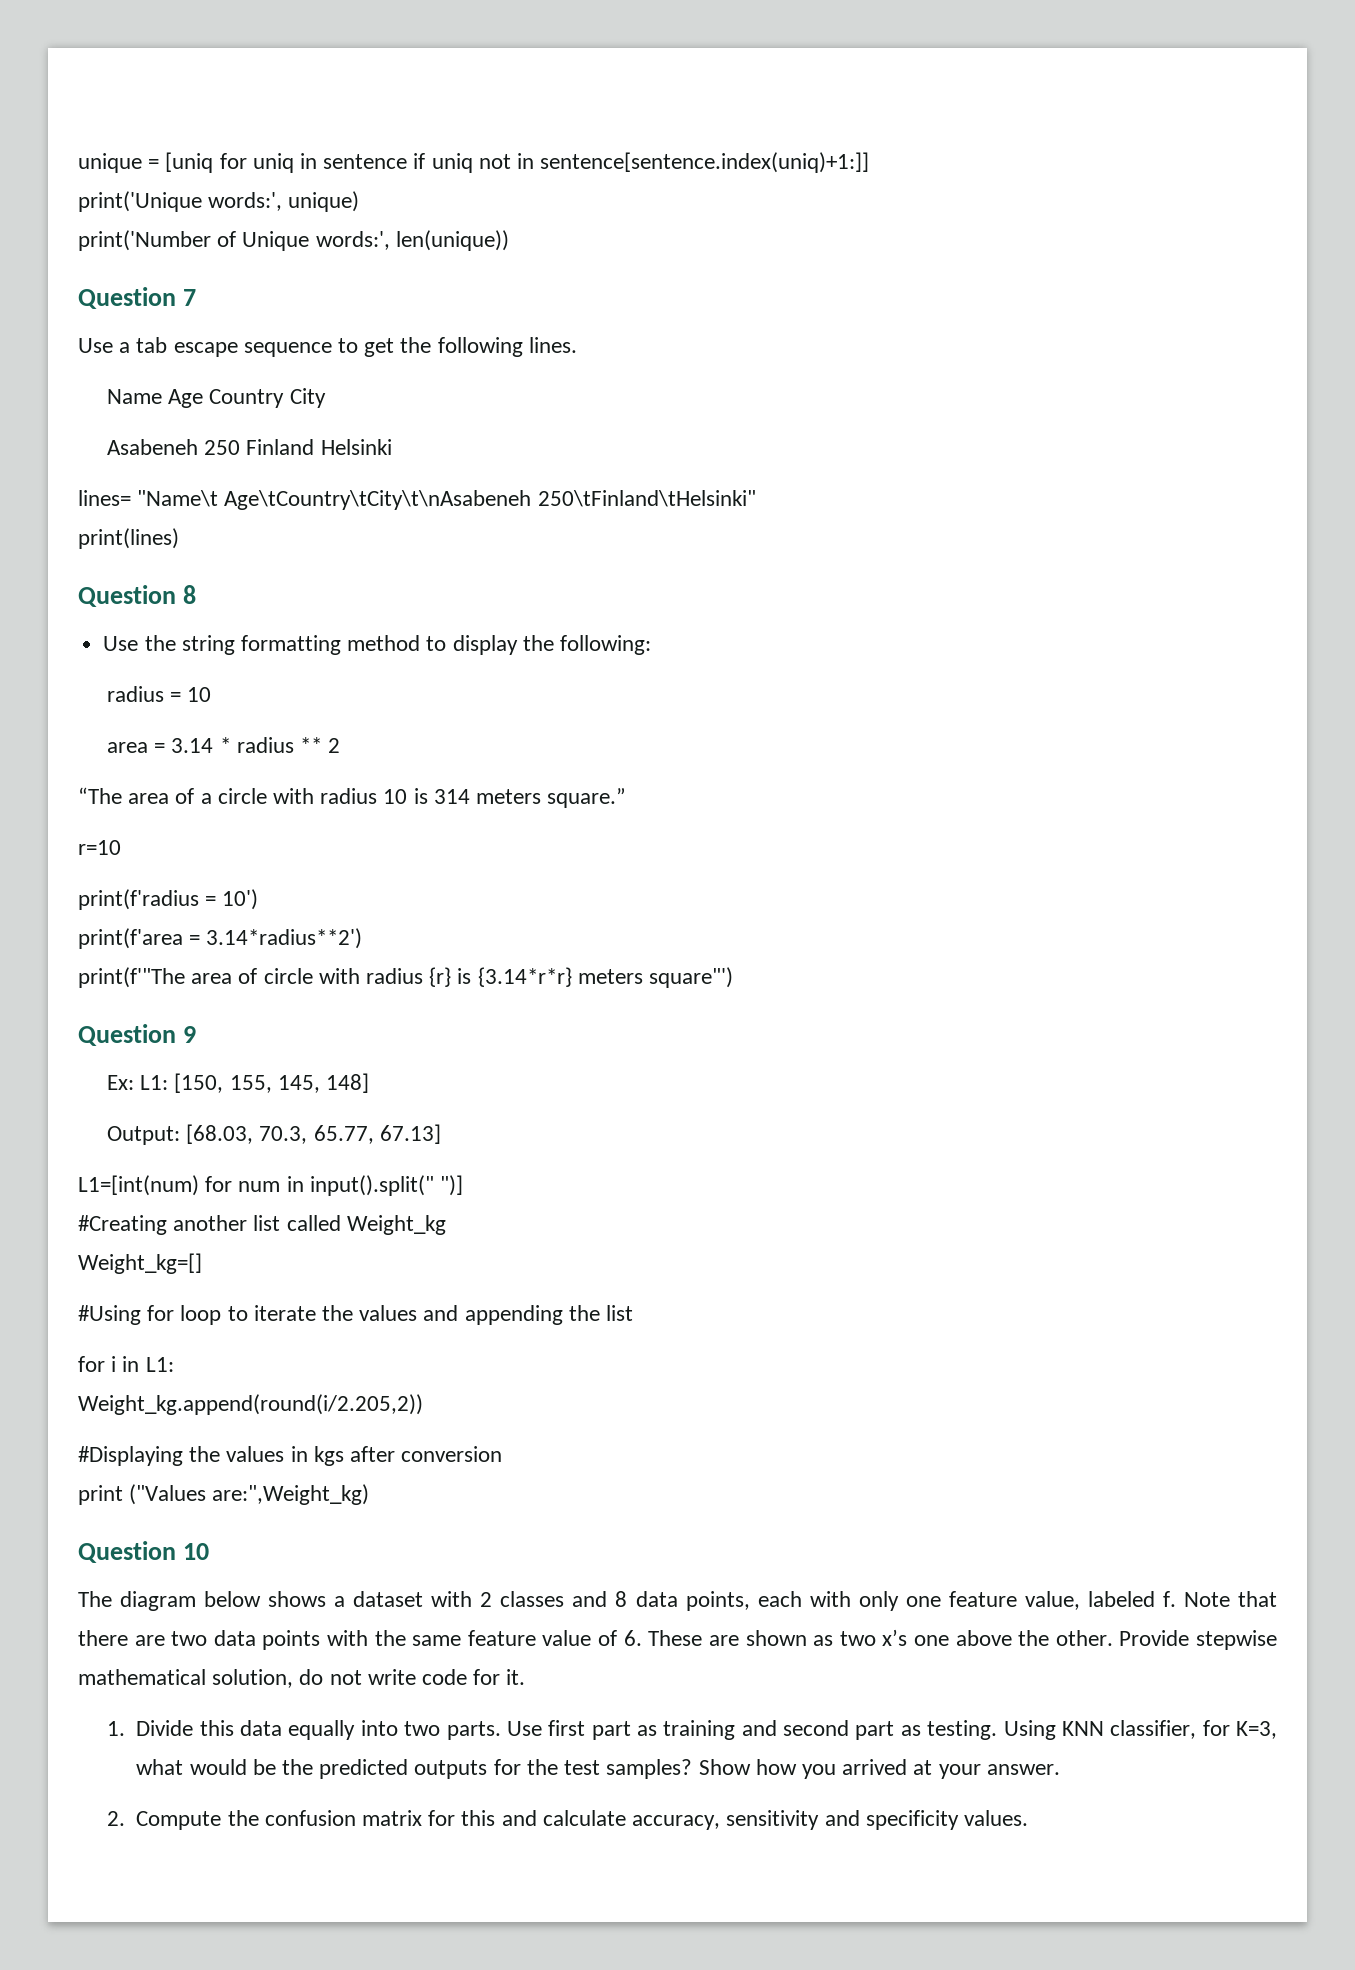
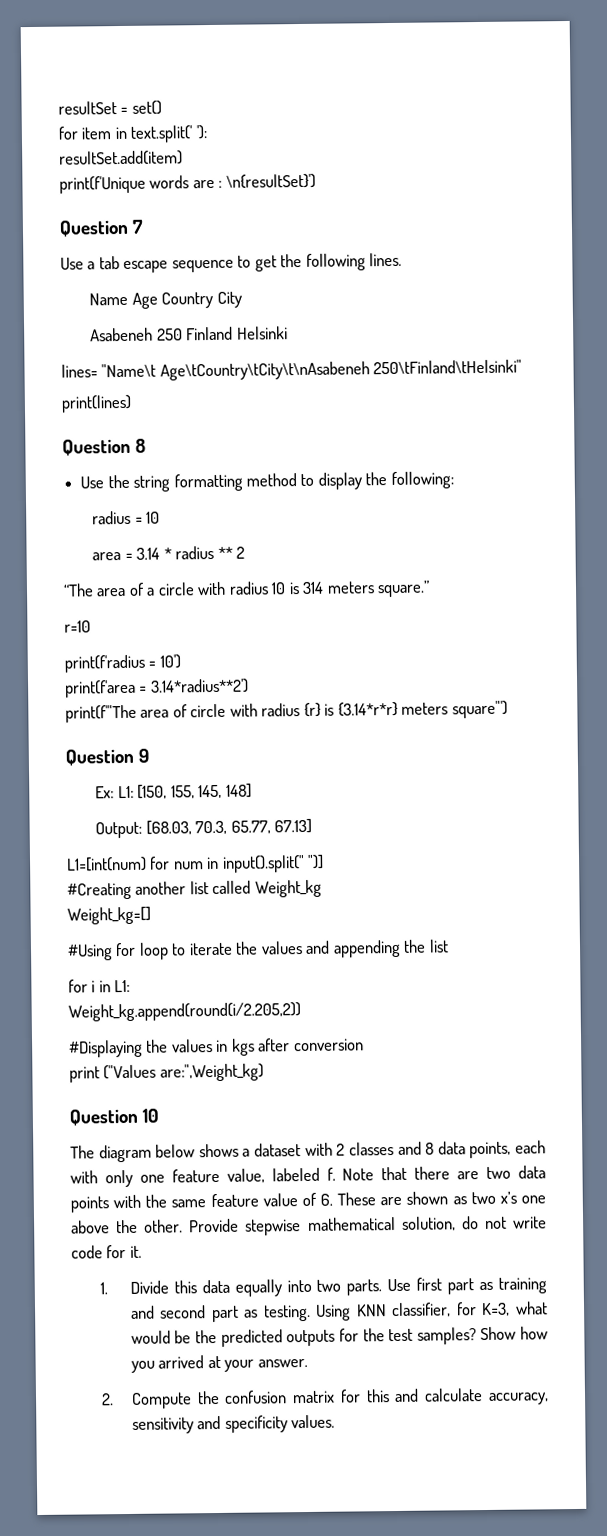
- unique = [uniq for uniq in sentence if uniq not in sentence[sentence.index(uniq)+1:]]
- print('Unique words:', unique)
- print('Number of Unique words:', len(unique))
+ resultSet = set()
+ for item in text.split(' '):
+ resultSet.add(item)
+ print(f'Unique words are : \n{resultSet}')

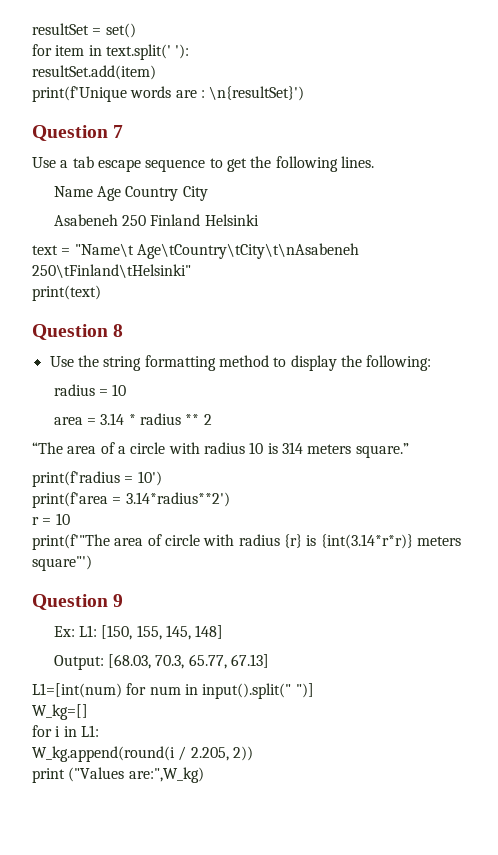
- lines= "Name\t Age\tCountry\tCity\t\nAsabeneh 250\tFinland\tHelsinki"
+ text = "Name\t Age\tCountry\tCity\t\nAsabeneh 250\tFinland\tHelsinki"
- print(lines)
+ print(text)
- r=10
+ r = 10
- print(f'"The area of circle with radius {r} is {3.14*r*r} meters square"')
+ print(f'"The area of circle with radius {r} is {int(3.14*r*r)} meters square"')
- #Creating another list called Weight_kg
- Weight_kg=[]
- #Using for loop to iterate the values and appending the list
+ W_kg=[]
  for i in L1:
- Weight_kg.append(round(i/2.205,2))
- #Displaying the values in kgs after conversion
- print ("Values are:",Weight_kg)
- Question 10
- The diagram below shows a dataset with 2 classes and 8 data points, each with only one feature value, labeled f. Note that there are two data points with the same feature value of 6. These are shown as two x’s one above the other. Provide stepwise mathematical solution, do not write code for it.
- 1. Divide this data equally into two parts. Use first part as training and second part as testing. Using KNN classifier, for K=3, what would be the predicted outputs for the test samples? Show how you arrived at your answer.
- 2. Compute the confusion matrix for this and calculate accuracy, sensitivity and specificity values.
+ W_kg.append(round(i / 2.205, 2))
+ print ("Values are:",W_kg)

